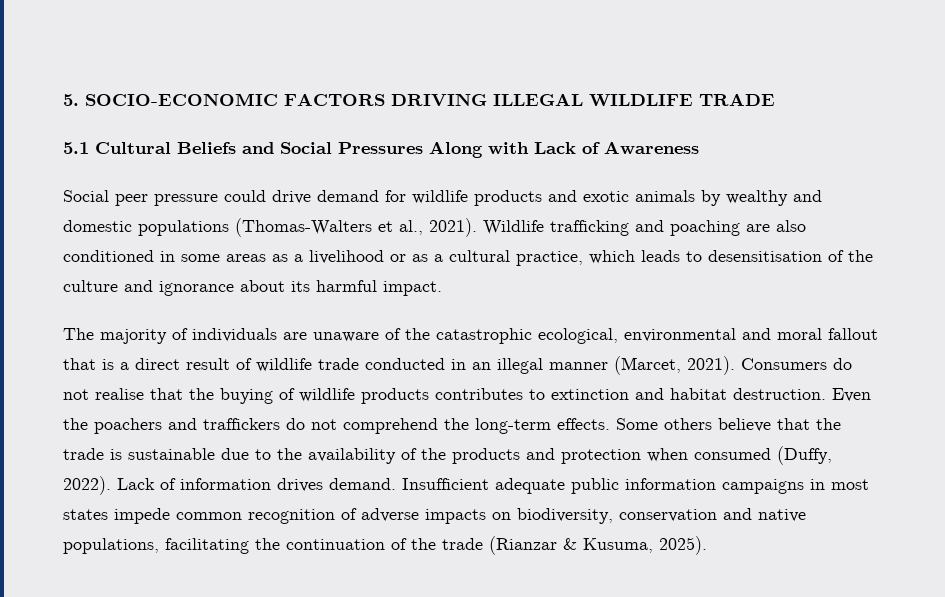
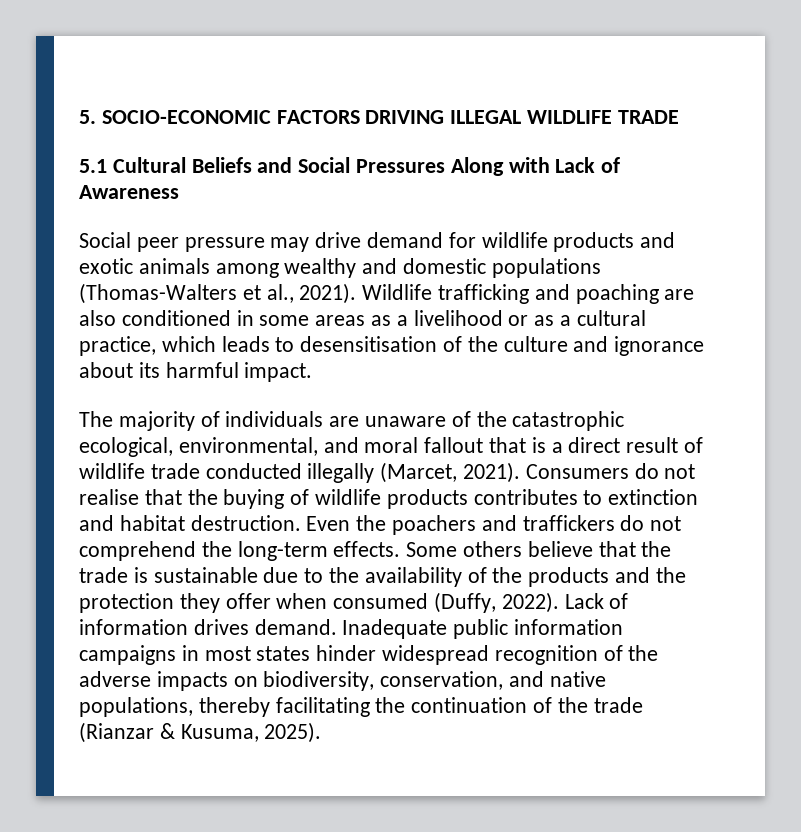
- Social peer pressure could drive demand for wildlife products and exotic animals by wealthy and domestic populations (Thomas-Walters et al., 2021).
+ Social peer pressure may drive demand for wildlife products and exotic animals among wealthy and domestic populations (Thomas-Walters et al., 2021).
- The majority of individuals are unaware of the catastrophic ecological, environmental and moral fallout that is a direct result of wildlife trade conducted in an illegal manner (Marcet, 2021).
+ The majority of individuals are unaware of the catastrophic ecological, environmental, and moral fallout that is a direct result of wildlife trade conducted illegally (Marcet, 2021).
- Some others believe that the trade is sustainable due to the availability of the products and protection when consumed (Duffy, 2022).
+ Some others believe that the trade is sustainable due to the availability of the products and the protection they offer when consumed (Duffy, 2022).
- Insufficient adequate public information campaigns in most states impede common recognition of adverse impacts on biodiversity, conservation and native populations, facilitating the continuation of the trade (Rianzar & Kusuma, 2025).
+ Inadequate public information campaigns in most states hinder widespread recognition of the adverse impacts on biodiversity, conservation, and native populations, thereby facilitating the continuation of the trade (Rianzar & Kusuma, 2025).

